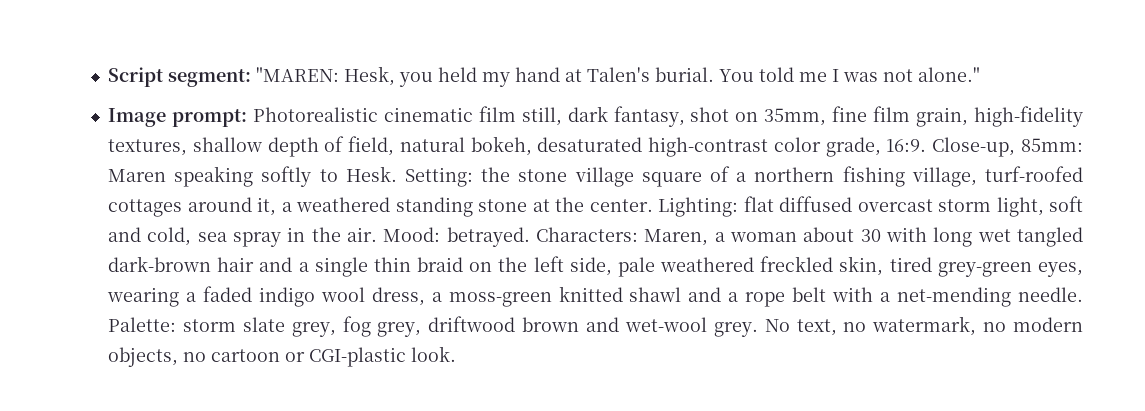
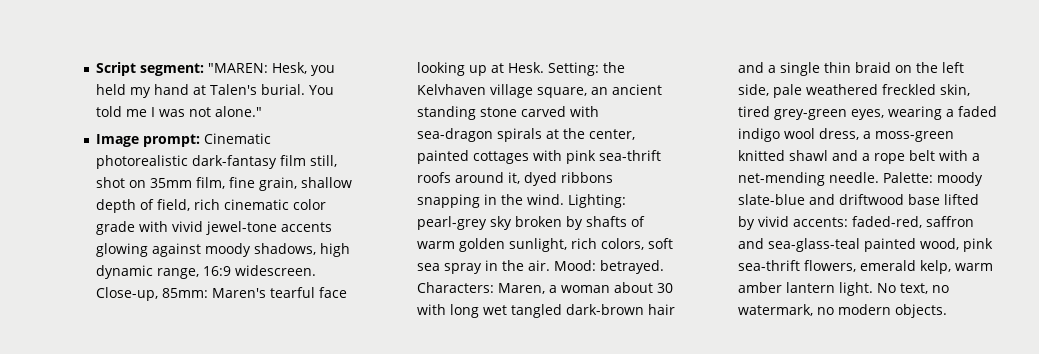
- Image prompt: Photorealistic cinematic film still, dark fantasy, shot on 35mm, fine film grain, high-fidelity textures, shallow depth of field, natural bokeh, desaturated high-contrast color grade, 16:9. Close-up, 85mm: Maren speaking softly to Hesk. Setting: the stone village square of a northern fishing village, turf-roofed cottages around it, a weathered standing stone at the center. Lighting: flat diffused overcast storm light, soft and cold, sea spray in the air.
+ Image prompt: Cinematic photorealistic dark-fantasy film still, shot on 35mm film, fine grain, shallow depth of field, rich cinematic color grade with vivid jewel-tone accents glowing against moody shadows, high dynamic range, 16:9 widescreen. Close-up, 85mm: Maren's tearful face looking up at Hesk. Setting: the Kelvhaven village square, an ancient standing stone carved with sea-dragon spirals at the center, painted cottages with pink sea-thrift roofs around it, dyed ribbons snapping in the wind. Lighting: pearl-grey sky broken by shafts of warm golden sunlight, rich colors, soft sea spray in the air.
- Palette: storm slate grey, fog grey, driftwood brown and wet-wool grey.
+ Palette: moody slate-blue and driftwood base lifted by vivid accents: faded-red, saffron and sea-glass-teal painted wood, pink sea-thrift flowers, emerald kelp, warm amber lantern light.
- No text, no watermark, no modern objects, no cartoon or CGI-plastic look.
+ No text, no watermark, no modern objects.

